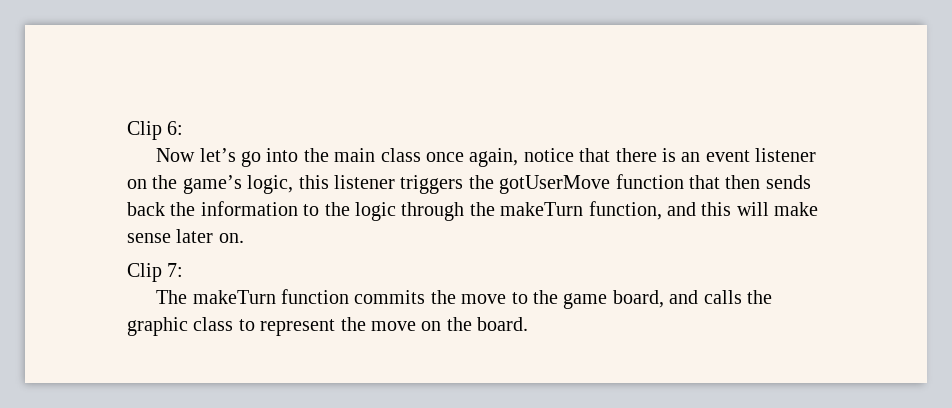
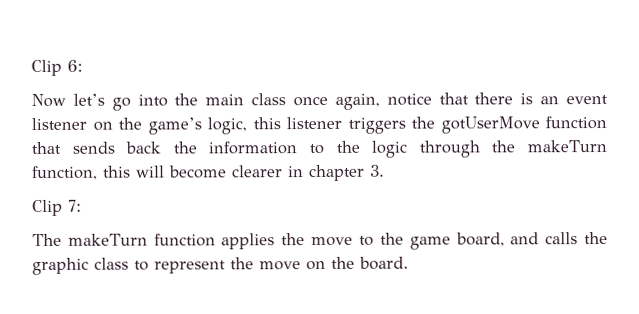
- Now let’s go into the main class once again, notice that there is an event listener on the game’s logic, this listener triggers the gotUserMove function that then sends back the information to the logic through the makeTurn function, and this will make sense later on.
+ Now let’s go into the main class once again, notice that there is an event listener on the game’s logic, this listener triggers the gotUserMove function that sends back the information to the logic through the makeTurn function, this will become clearer in chapter 3.
- The makeTurn function commits the move to the game board, and calls the graphic class to represent the move on the board.
+ The makeTurn function applies the move to the game board, and calls the graphic class to represent the move on the board.

